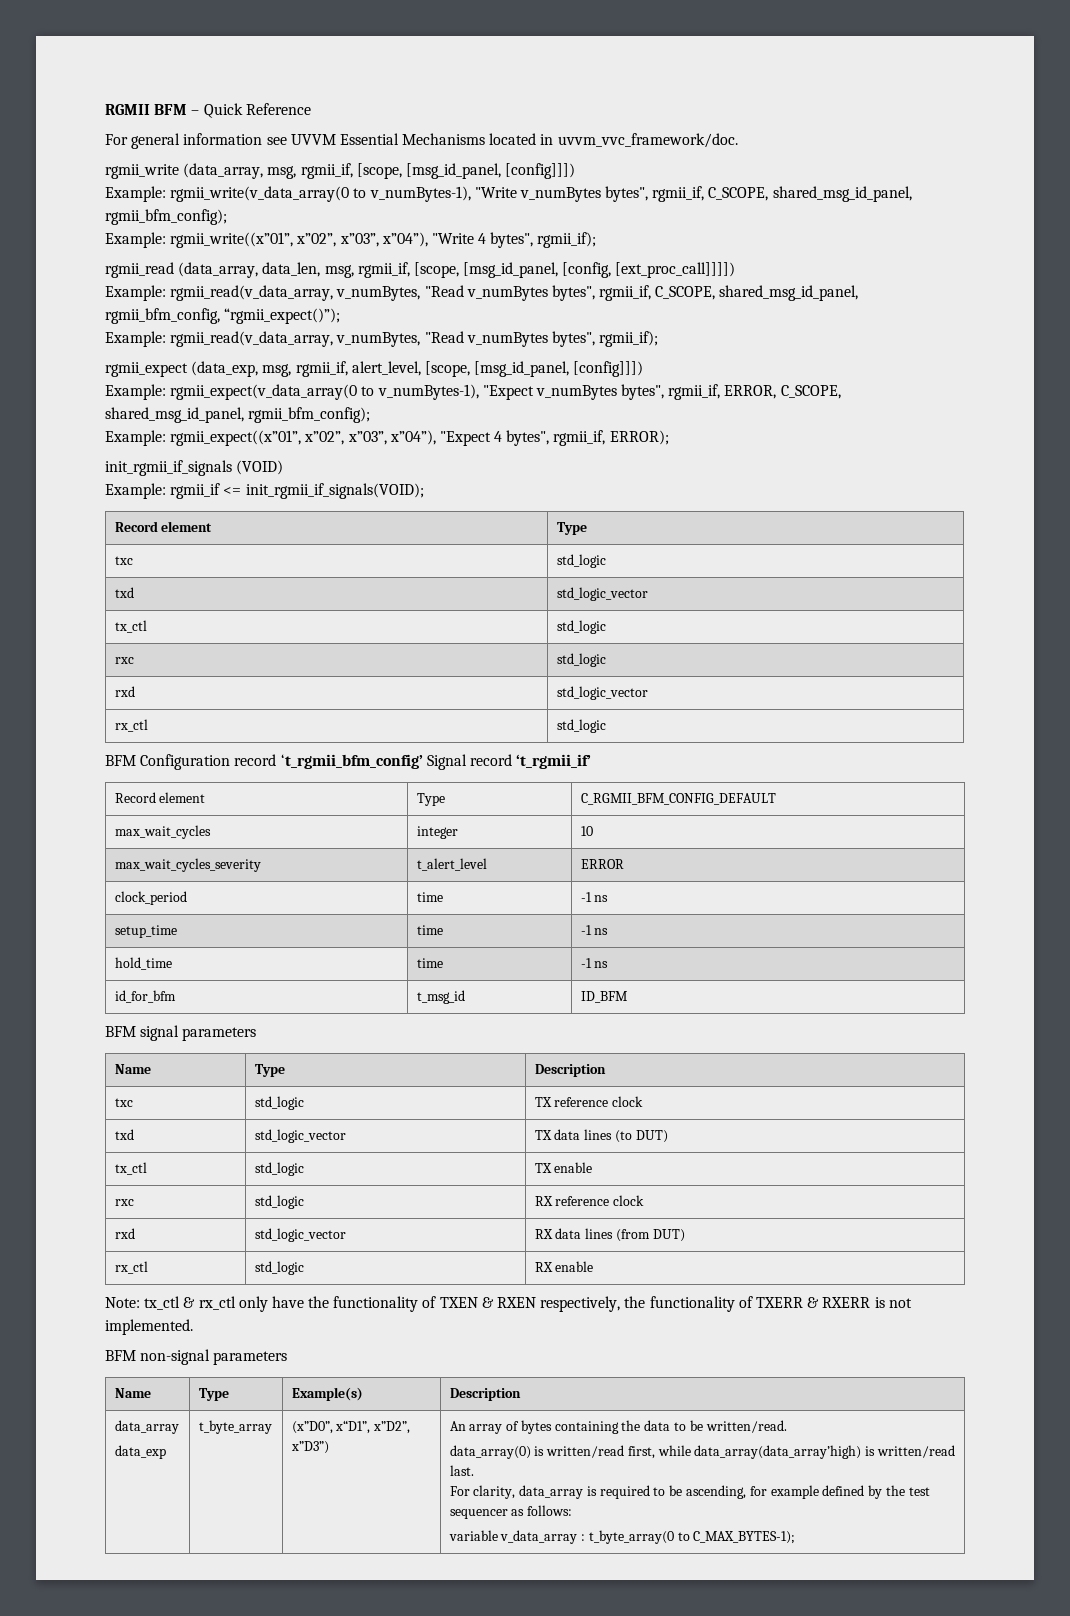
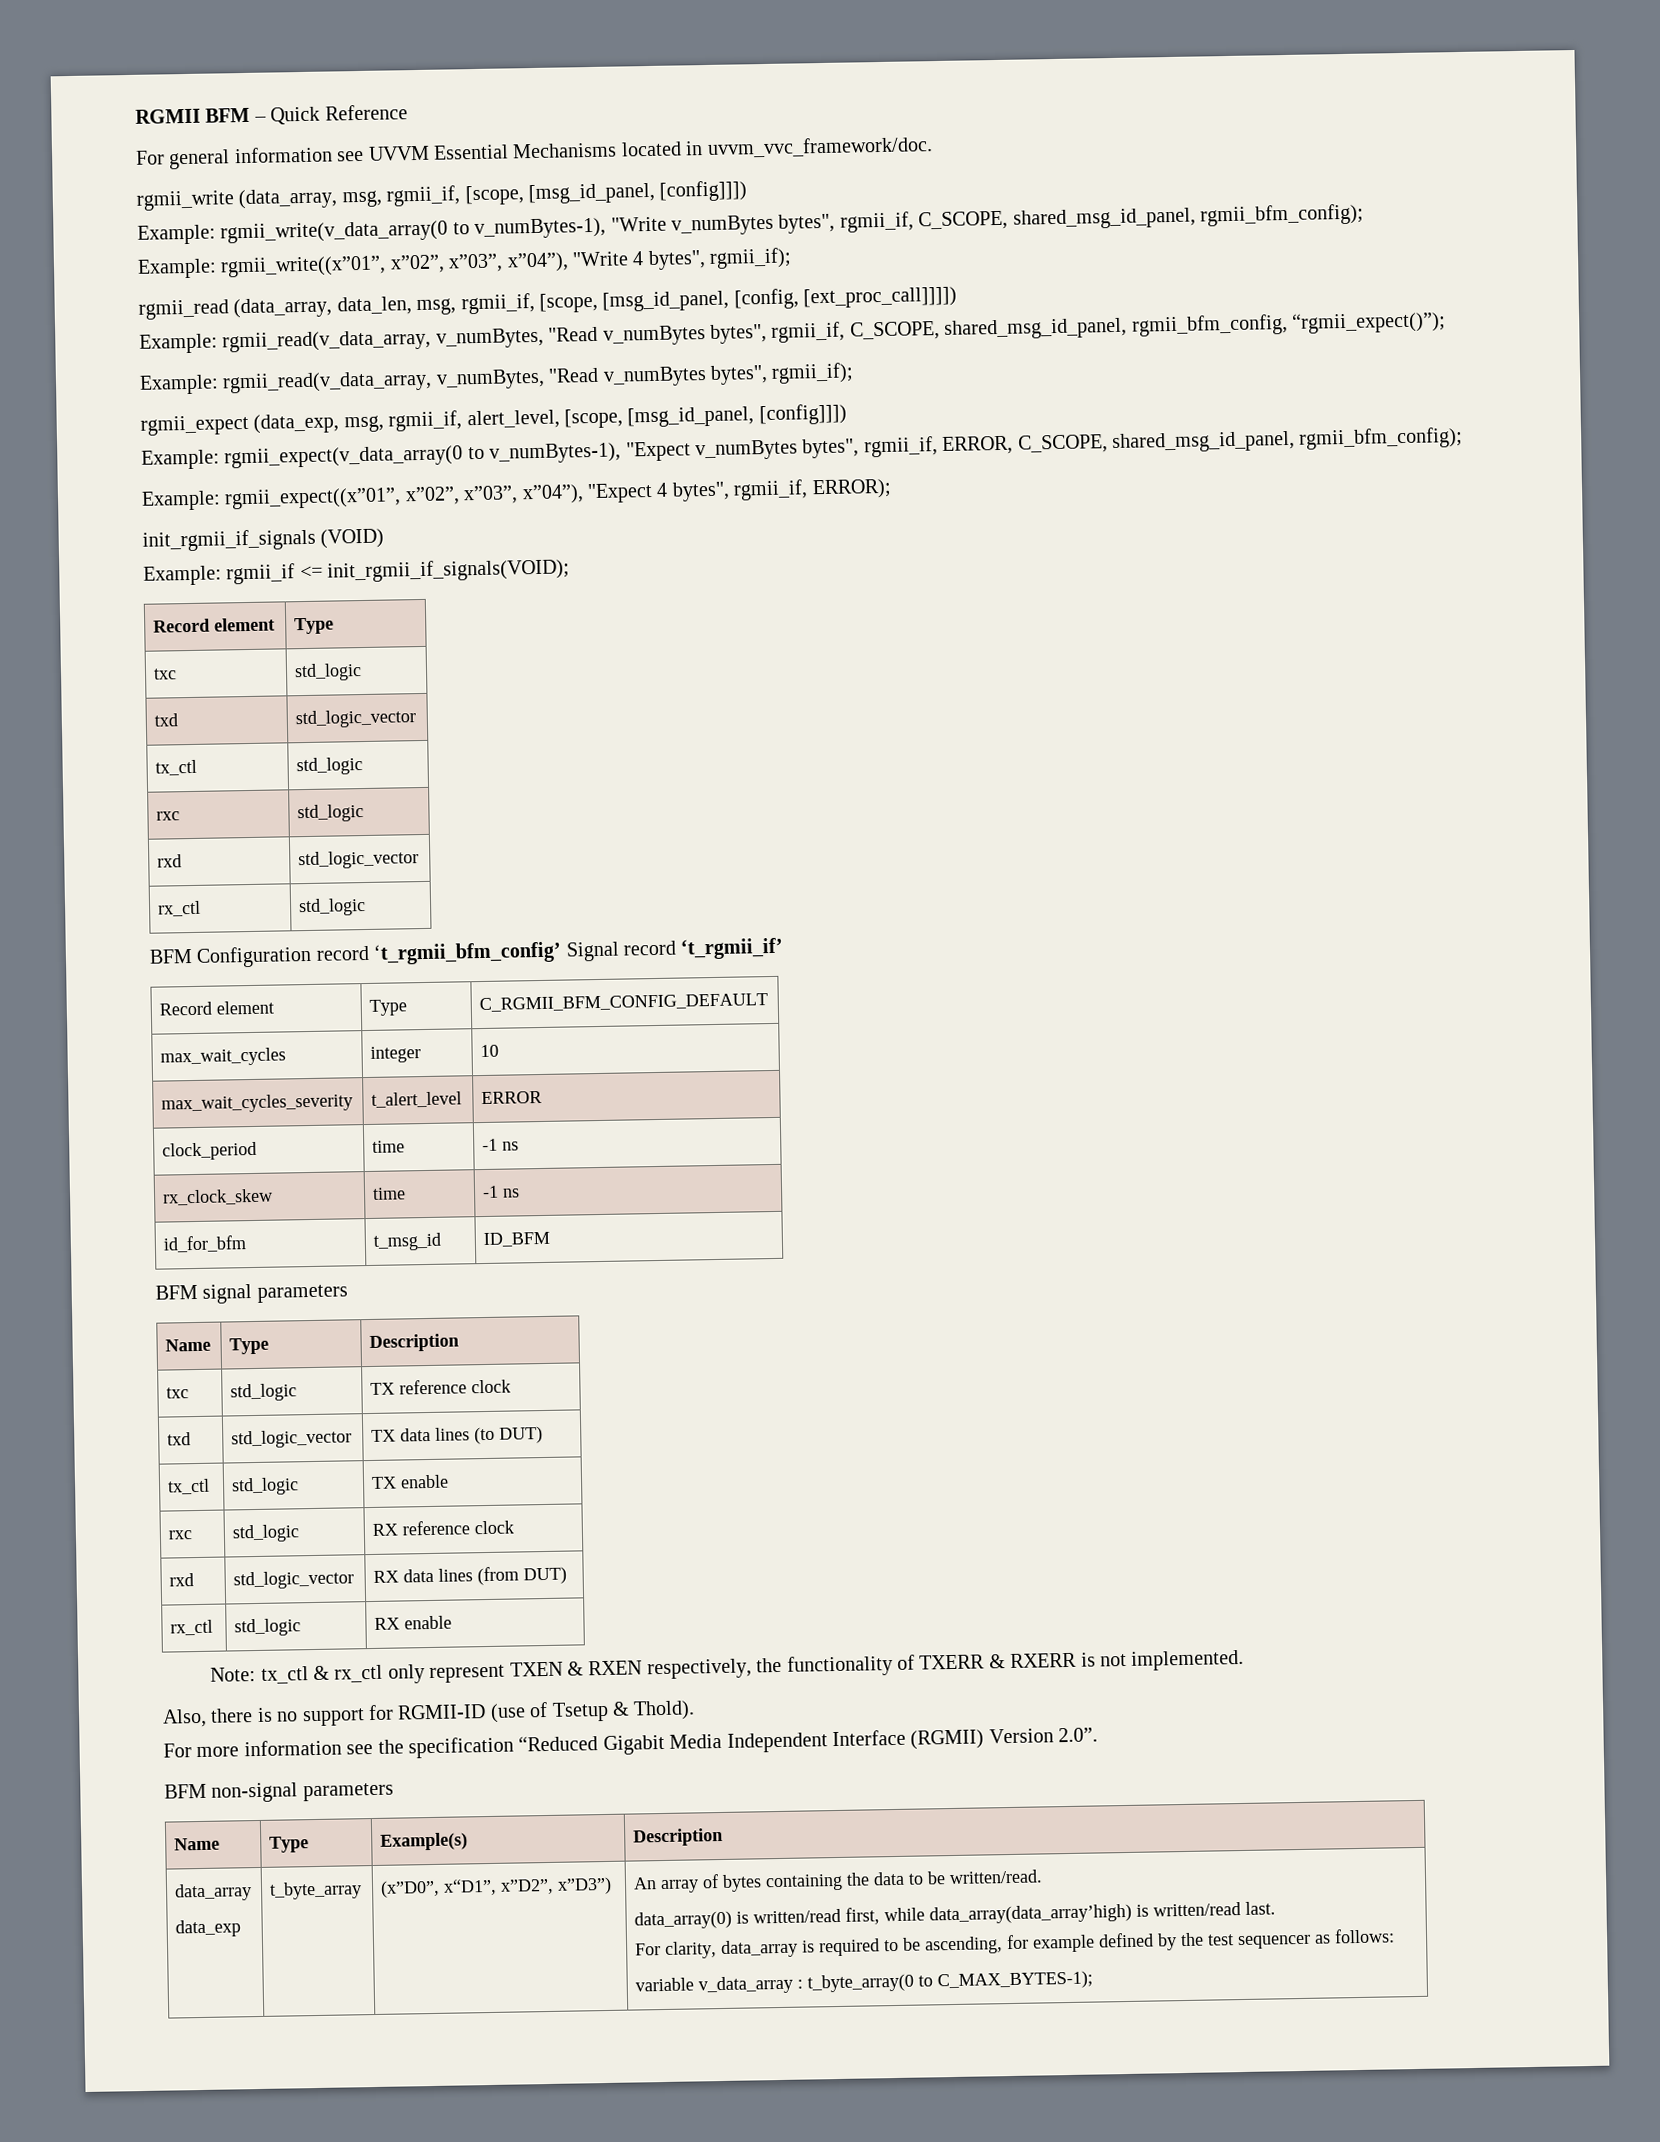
- setup_time | time | -1 ns
- hold_time | time | -1 ns
+ rx_clock_skew | time | -1 ns
- Note: tx_ctl & rx_ctl only have the functionality of TXEN & RXEN respectively, the functionality of TXERR & RXERR is not implemented.
+ Note: tx_ctl & rx_ctl only represent TXEN & RXEN respectively, the functionality of TXERR & RXERR is not implemented.
+ Also, there is no support for RGMII-ID (use of Tsetup & Thold).
+ For more information see the specification “Reduced Gigabit Media Independent Interface (RGMII) Version 2.0”.

